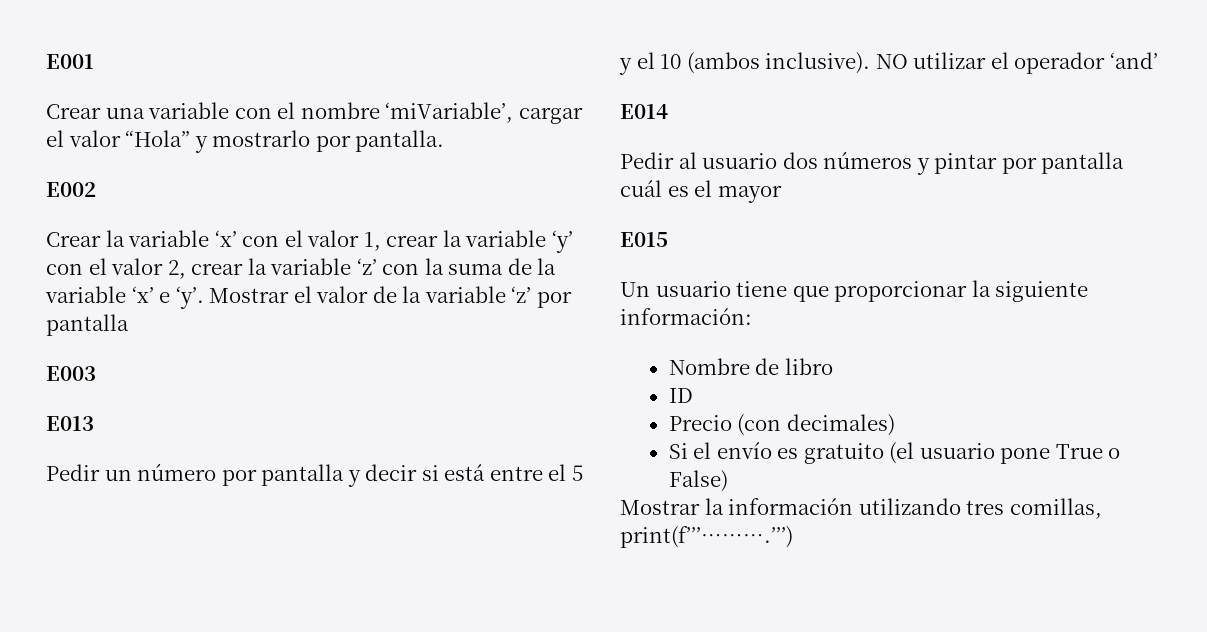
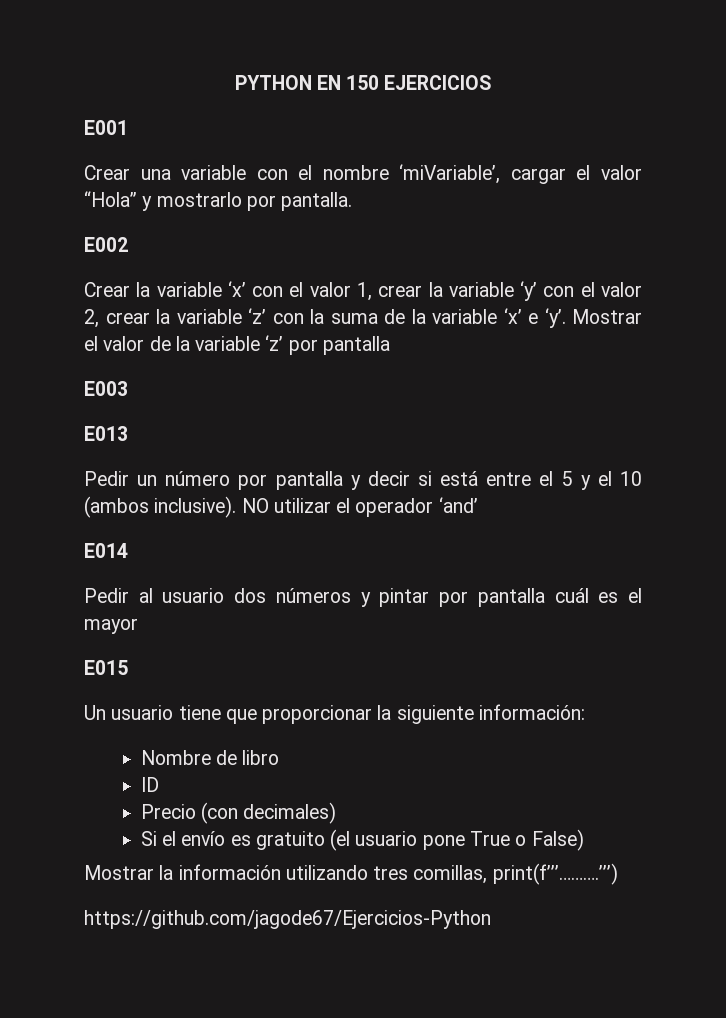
+ PYTHON EN 150 EJERCICIOS
+ https://github.com/jagode67/Ejercicios-Python

